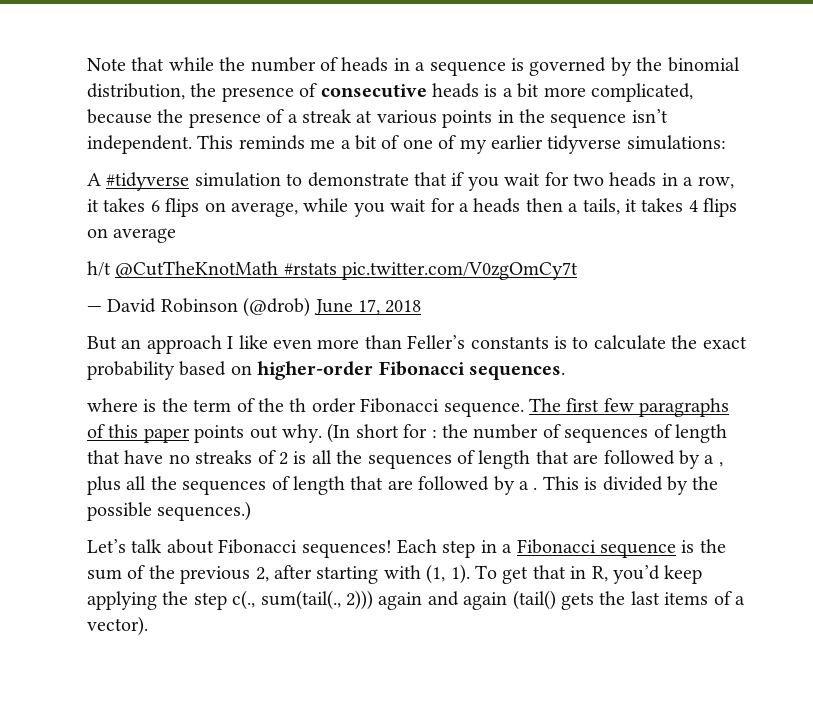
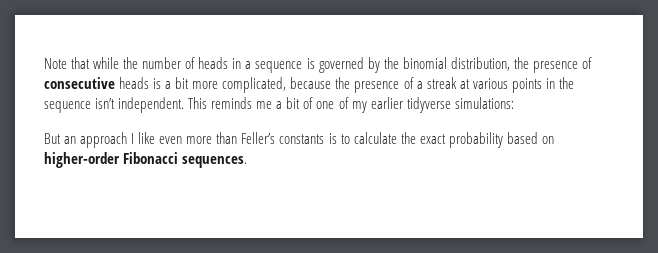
- A #tidyverse simulation to demonstrate that if you wait for two heads in a row, it takes 6 flips on average, while you wait for a heads then a tails, it takes 4 flips on average
- h/t @CutTheKnotMath #rstats pic.twitter.com/V0zgOmCy7t
- — David Robinson (@drob) June 17, 2018
- where is the term of the th order Fibonacci sequence. The first few paragraphs of this paper points out why. (In short for : the number of sequences of length that have no streaks of 2 is all the sequences of length that are followed by a , plus all the sequences of length that are followed by a . This is divided by the possible sequences.)
- Let’s talk about Fibonacci sequences! Each step in a Fibonacci sequence is the sum of the previous 2, after starting with (1, 1). To get that in R, you’d keep applying the step c(., sum(tail(., 2))) again and again (tail() gets the last items of a vector).

